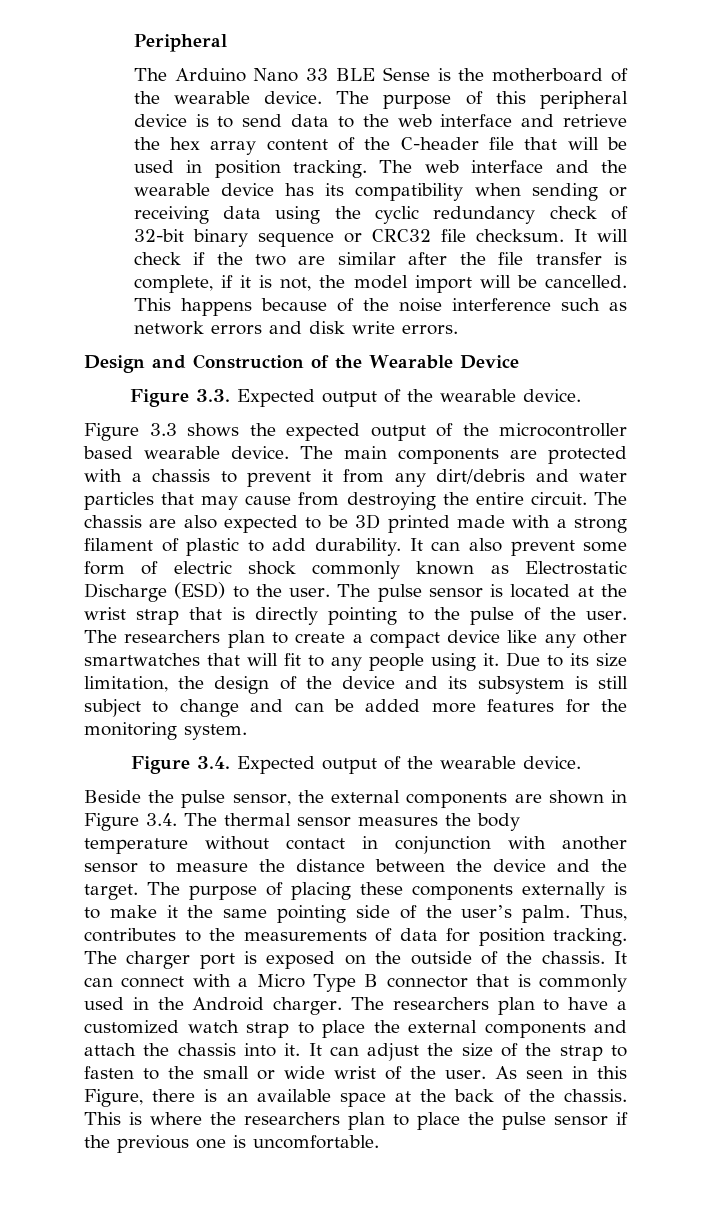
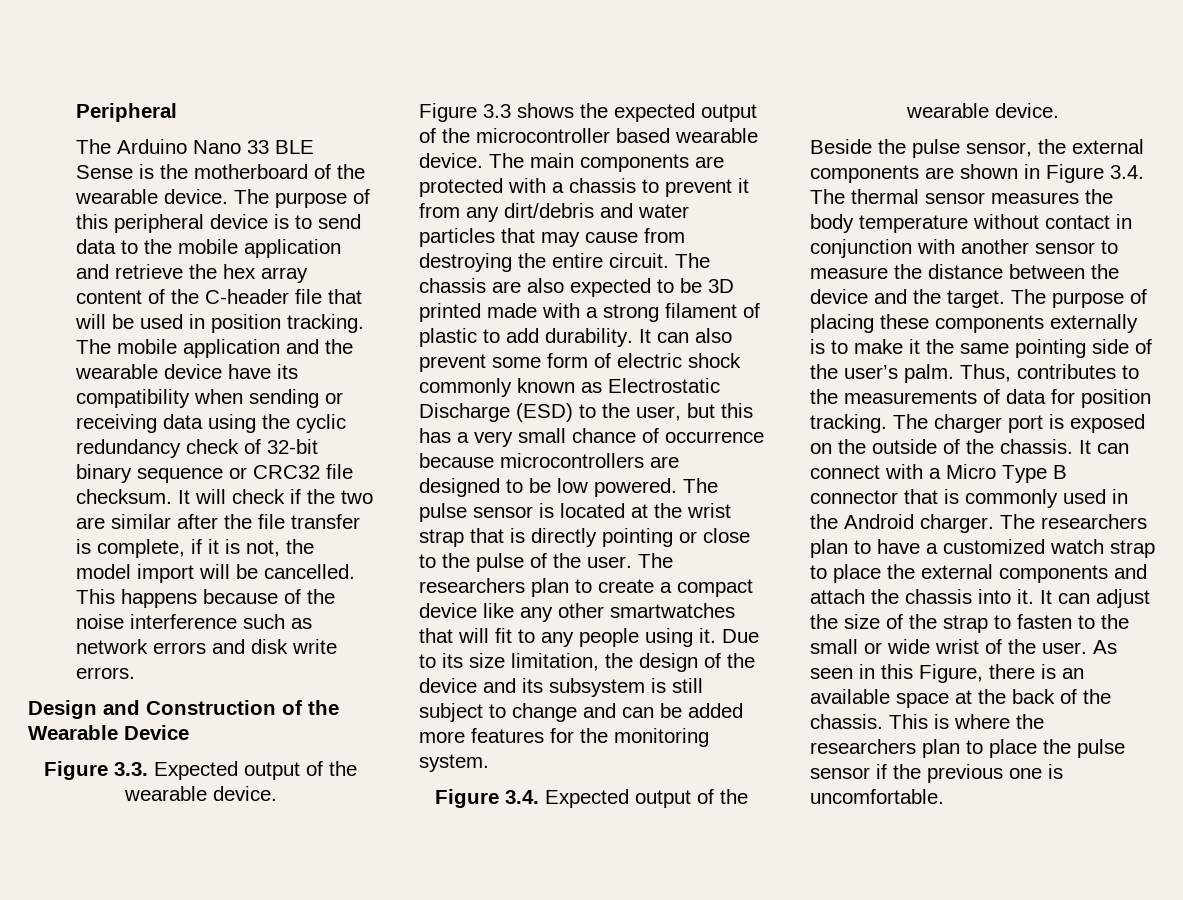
- The purpose of this peripheral device is to send data to the web interface and retrieve the hex array content of the C-header file that will be used in position tracking.
+ The purpose of this peripheral device is to send data to the mobile application and retrieve the hex array content of the C-header file that will be used in position tracking.
- The web interface and the wearable device has its compatibility when sending or receiving data using the cyclic redundancy check of 32-bit binary sequence or CRC32 file checksum.
+ The mobile application and the wearable device have its compatibility when sending or receiving data using the cyclic redundancy check of 32-bit binary sequence or CRC32 file checksum.
- It can also prevent some form of electric shock commonly known as Electrostatic Discharge (ESD) to the user.
+ It can also prevent some form of electric shock commonly known as Electrostatic Discharge (ESD) to the user, but this has a very small chance of occurrence because microcontrollers are designed to be low powered.
- The pulse sensor is located at the wrist strap that is directly pointing to the pulse of the user.
+ The pulse sensor is located at the wrist strap that is directly pointing or close to the pulse of the user.

